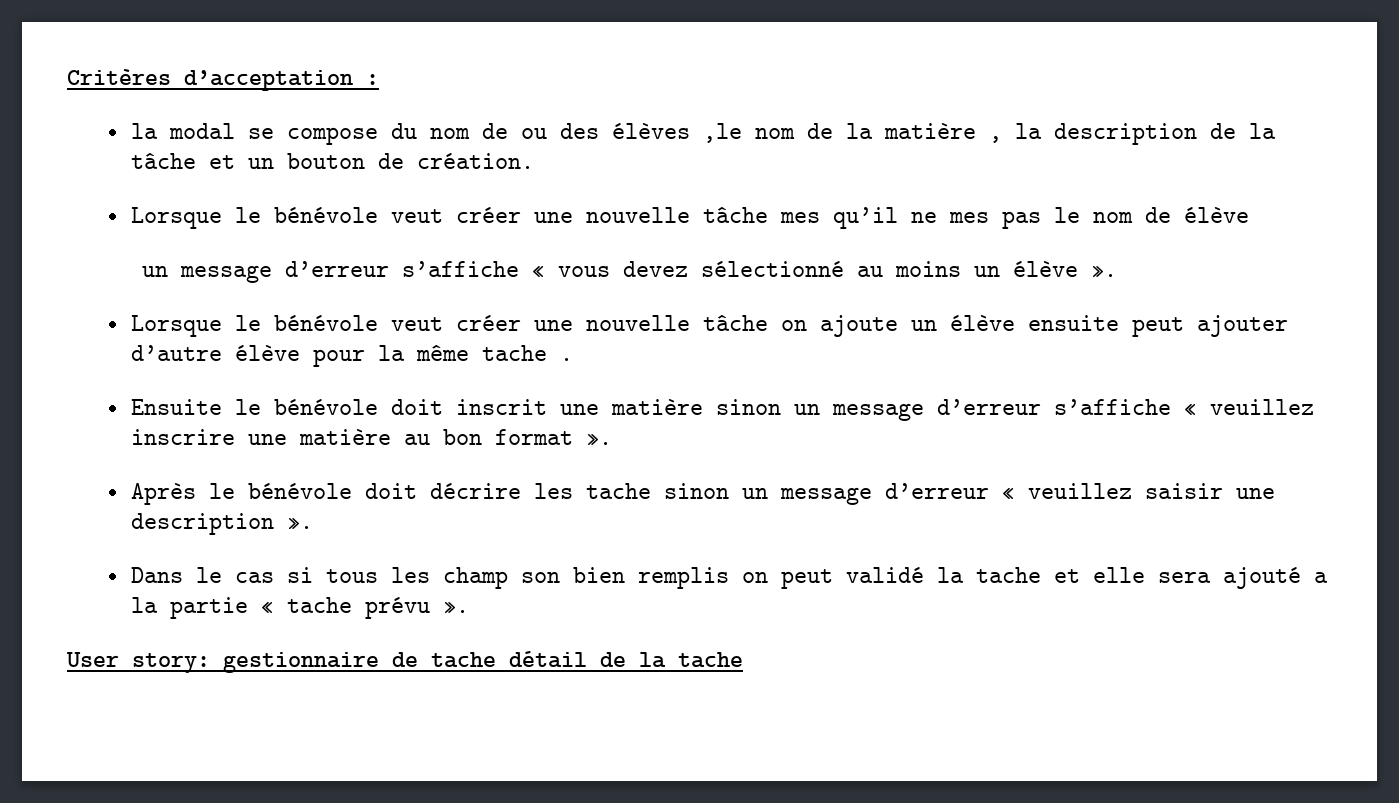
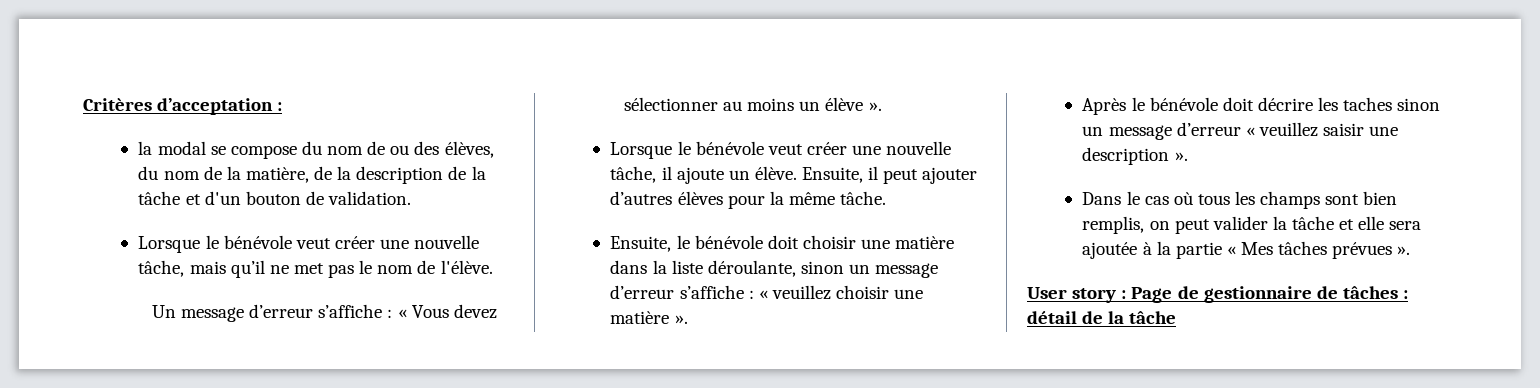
- la modal se compose du nom de ou des élèves ,le nom de la matière , la description de la tâche et un bouton de création.
- Lorsque le bénévole veut créer une nouvelle tâche mes qu’il ne mes pas le nom de élève
- un message d’erreur s’affiche « vous devez sélectionné au moins un élève ».
+ la modal se compose du nom de ou des élèves, du nom de la matière, de la description de la tâche et d'un bouton de validation.
+ Lorsque le bénévole veut créer une nouvelle tâche, mais qu’il ne met pas le nom de l'élève.
+ Un message d’erreur s’affiche : « Vous devez sélectionner au moins un élève ».
- Lorsque le bénévole veut créer une nouvelle tâche on ajoute un élève ensuite peut ajouter d’autre élève pour la même tache .
- Ensuite le bénévole doit inscrit une matière sinon un message d’erreur s’affiche « veuillez inscrire une matière au bon format ».
+ Lorsque le bénévole veut créer une nouvelle tâche, il ajoute un élève. Ensuite, il peut ajouter d’autres élèves pour la même tâche.
+ Ensuite, le bénévole doit choisir une matière dans la liste déroulante, sinon un message d’erreur s’affiche : « veuillez choisir une matière ».
- Après le bénévole doit décrire les tache sinon un message d’erreur « veuillez saisir une description ».
+ Après le bénévole doit décrire les taches sinon un message d’erreur « veuillez saisir une description ».
- Dans le cas si tous les champ son bien remplis on peut validé la tache et elle sera ajouté a la partie « tache prévu ».
+ Dans le cas où tous les champs sont bien remplis, on peut valider la tâche et elle sera ajoutée à la partie « Mes tâches prévues ».
- User story: gestionnaire de tache détail de la tache
+ User story : Page de gestionnaire de tâches : détail de la tâche

